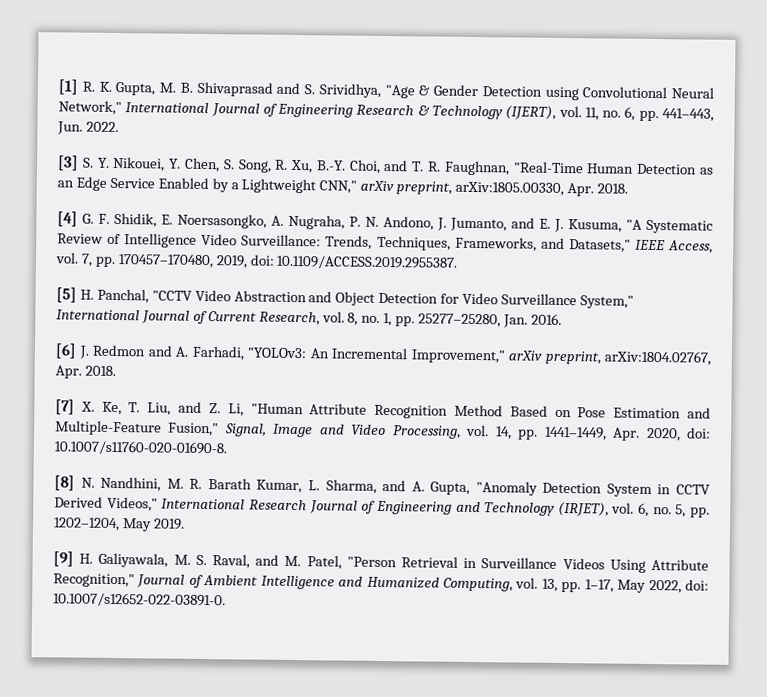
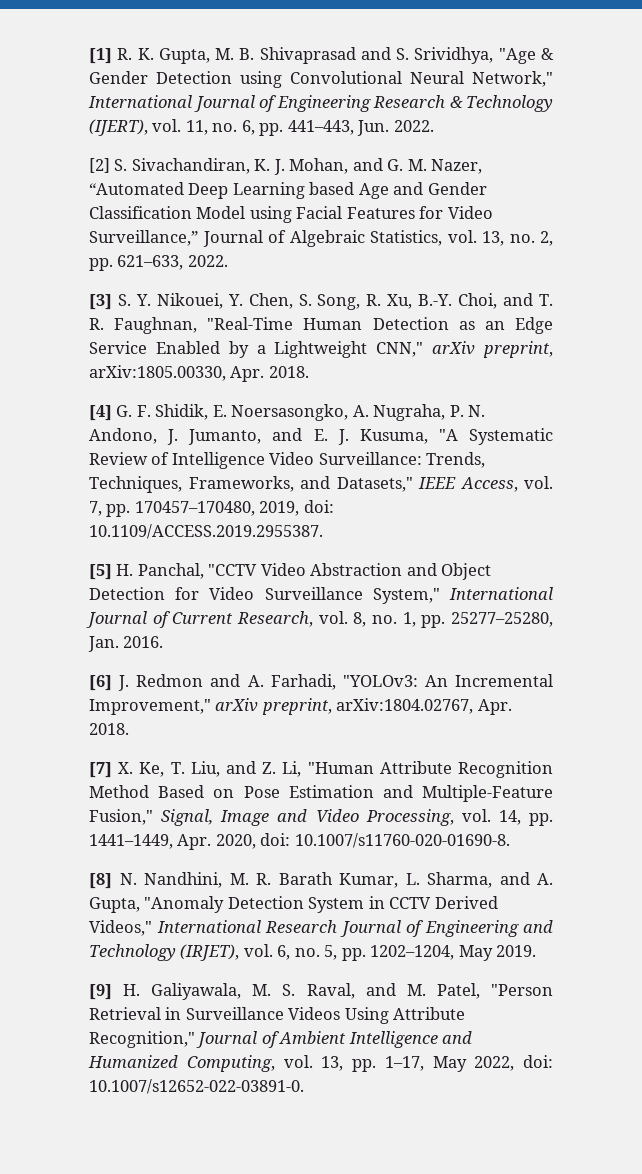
+ [2] S. Sivachandiran, K. J. Mohan, and G. M. Nazer, “Automated Deep Learning based Age and Gender Classification Model using Facial Features for Video Surveillance,” Journal of Algebraic Statistics, vol. 13, no. 2, pp. 621–633, 2022.

